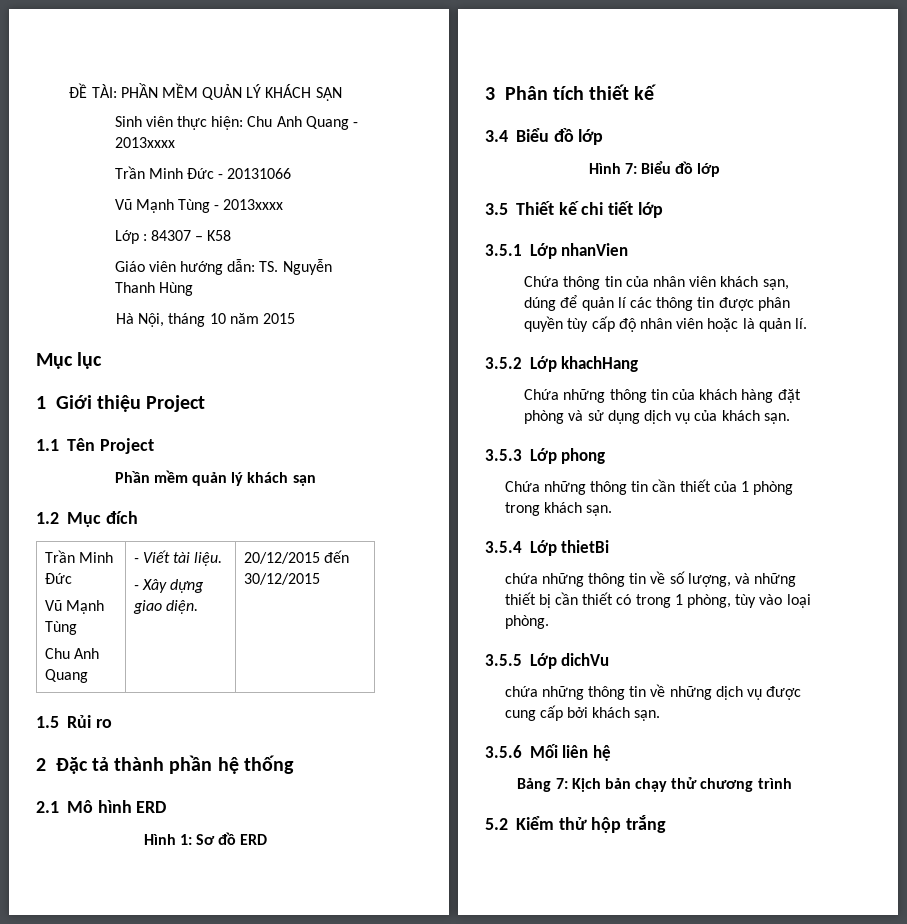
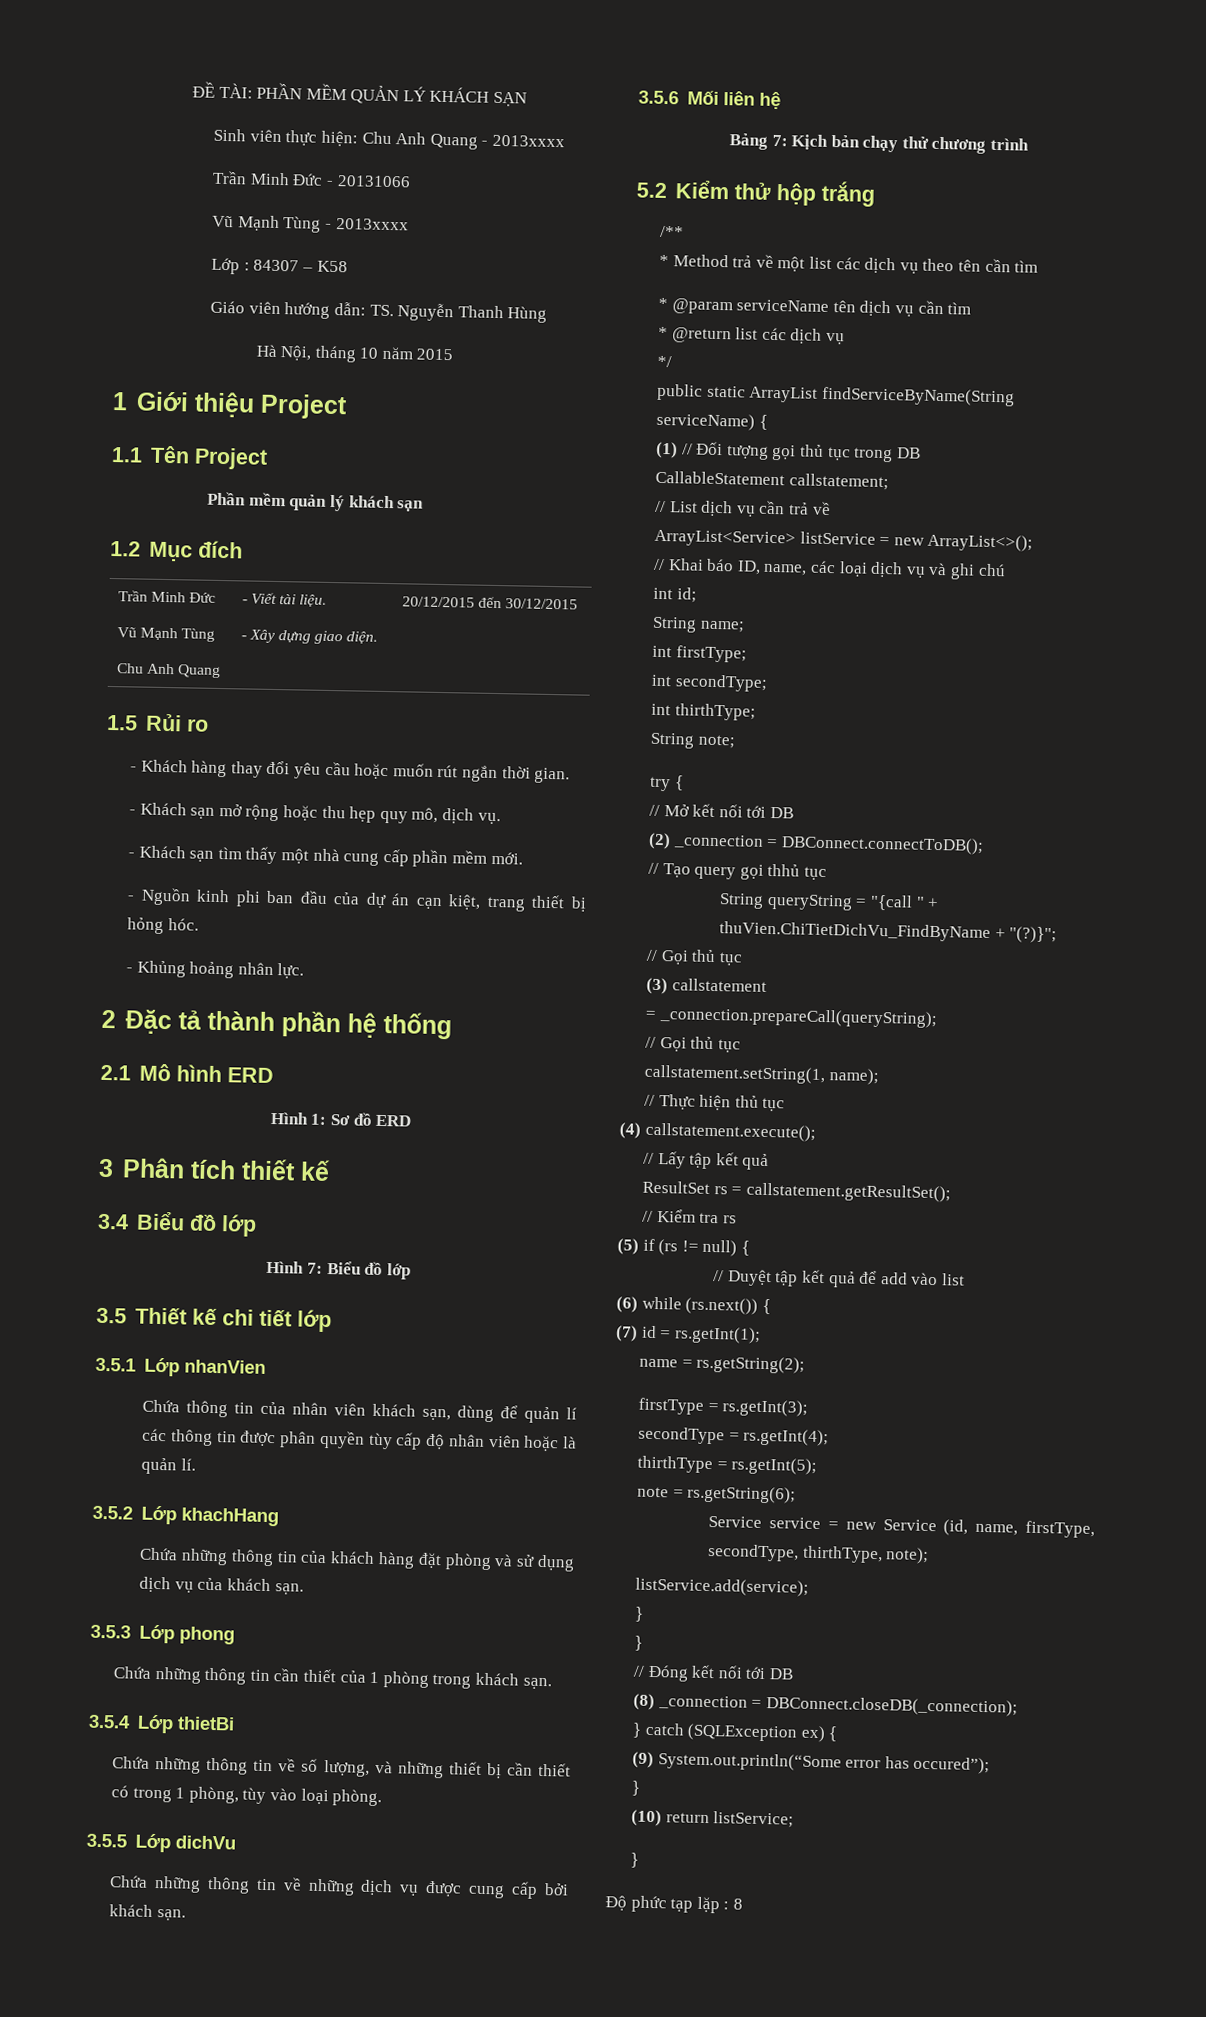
- Mục lục
+ - Khách hàng thay đổi yêu cầu hoặc muốn rút ngắn thời gian.
+ - Khách sạn mở rộng hoặc thu hẹp quy mô, dịch vụ.
+ - Khách sạn tìm thấy một nhà cung cấp phần mềm mới.
+ - Nguồn kinh phi ban đầu của dự án cạn kiệt, trang thiết bị hỏng hóc.
+ - Khủng hoảng nhân lực.
- Chứa thông tin của nhân viên khách sạn, dúng để quản lí các thông tin được phân quyền tùy cấp độ nhân viên hoặc là quản lí.
+ Chứa thông tin của nhân viên khách sạn, dùng để quản lí các thông tin được phân quyền tùy cấp độ nhân viên hoặc là quản lí.
- chứa những thông tin về số lượng, và những thiết bị cần thiết có trong 1 phòng, tùy vào loại phòng.
+ Chứa những thông tin về số lượng, và những thiết bị cần thiết có trong 1 phòng, tùy vào loại phòng.
- chứa những thông tin về những dịch vụ được cung cấp bởi khách sạn.
+ Chứa những thông tin về những dịch vụ được cung cấp bởi khách sạn.
+ /**
+ * Method trả về một list các dịch vụ theo tên cần tìm
+ * @param serviceName tên dịch vụ cần tìm
+ * @return list các dịch vụ
+ */
+ public static ArrayList findServiceByName(String serviceName) {
+ (1) // Đối tượng gọi thủ tục trong DB
+ CallableStatement callstatement;
+ // List dịch vụ cần trả về
+ ArrayList<Service> listService = new ArrayList<>();
+ // Khai báo ID, name, các loại dịch vụ và ghi chú
+ int id;
+ String name;
+ int firstType;
+ int secondType;
+ int thirthType;
+ String note;
+ try {
+ // Mở kết nối tới DB
+ (2) _connection = DBConnect.connectToDB();
+ // Tạo query gọi thhủ tục
+ String queryString = "{call " + thuVien.ChiTietDichVu_FindByName + "(?)}";
+ // Gọi thủ tục
+ (3) callstatement
+ = _connection.prepareCall(queryString);
+ // Gọi thủ tục
+ callstatement.setString(1, name);
+ // Thực hiện thủ tục
+ (4) callstatement.execute();
+ // Lấy tập kết quả
+ ResultSet rs = callstatement.getResultSet();
+ // Kiểm tra rs
+ (5) if (rs != null) {
+ // Duyệt tập kết quả để add vào list
+ (6) while (rs.next()) {
+ (7) id = rs.getInt(1);
+ name = rs.getString(2);
+ firstType = rs.getInt(3);
+ secondType = rs.getInt(4);
+ thirthType = rs.getInt(5);
+ note = rs.getString(6);
+ Service service = new Service (id, name, firstType, secondType, thirthType, note);
+ listService.add(service);
+ }
+ }
+ // Đóng kết nối tới DB
+ (8) _connection = DBConnect.closeDB(_connection);
+ } catch (SQLException ex) {
+ (9) System.out.println(“Some error has occured”);
+ }
+ (10) return listService;
+ }
+ Độ phức tạp lặp : 8

